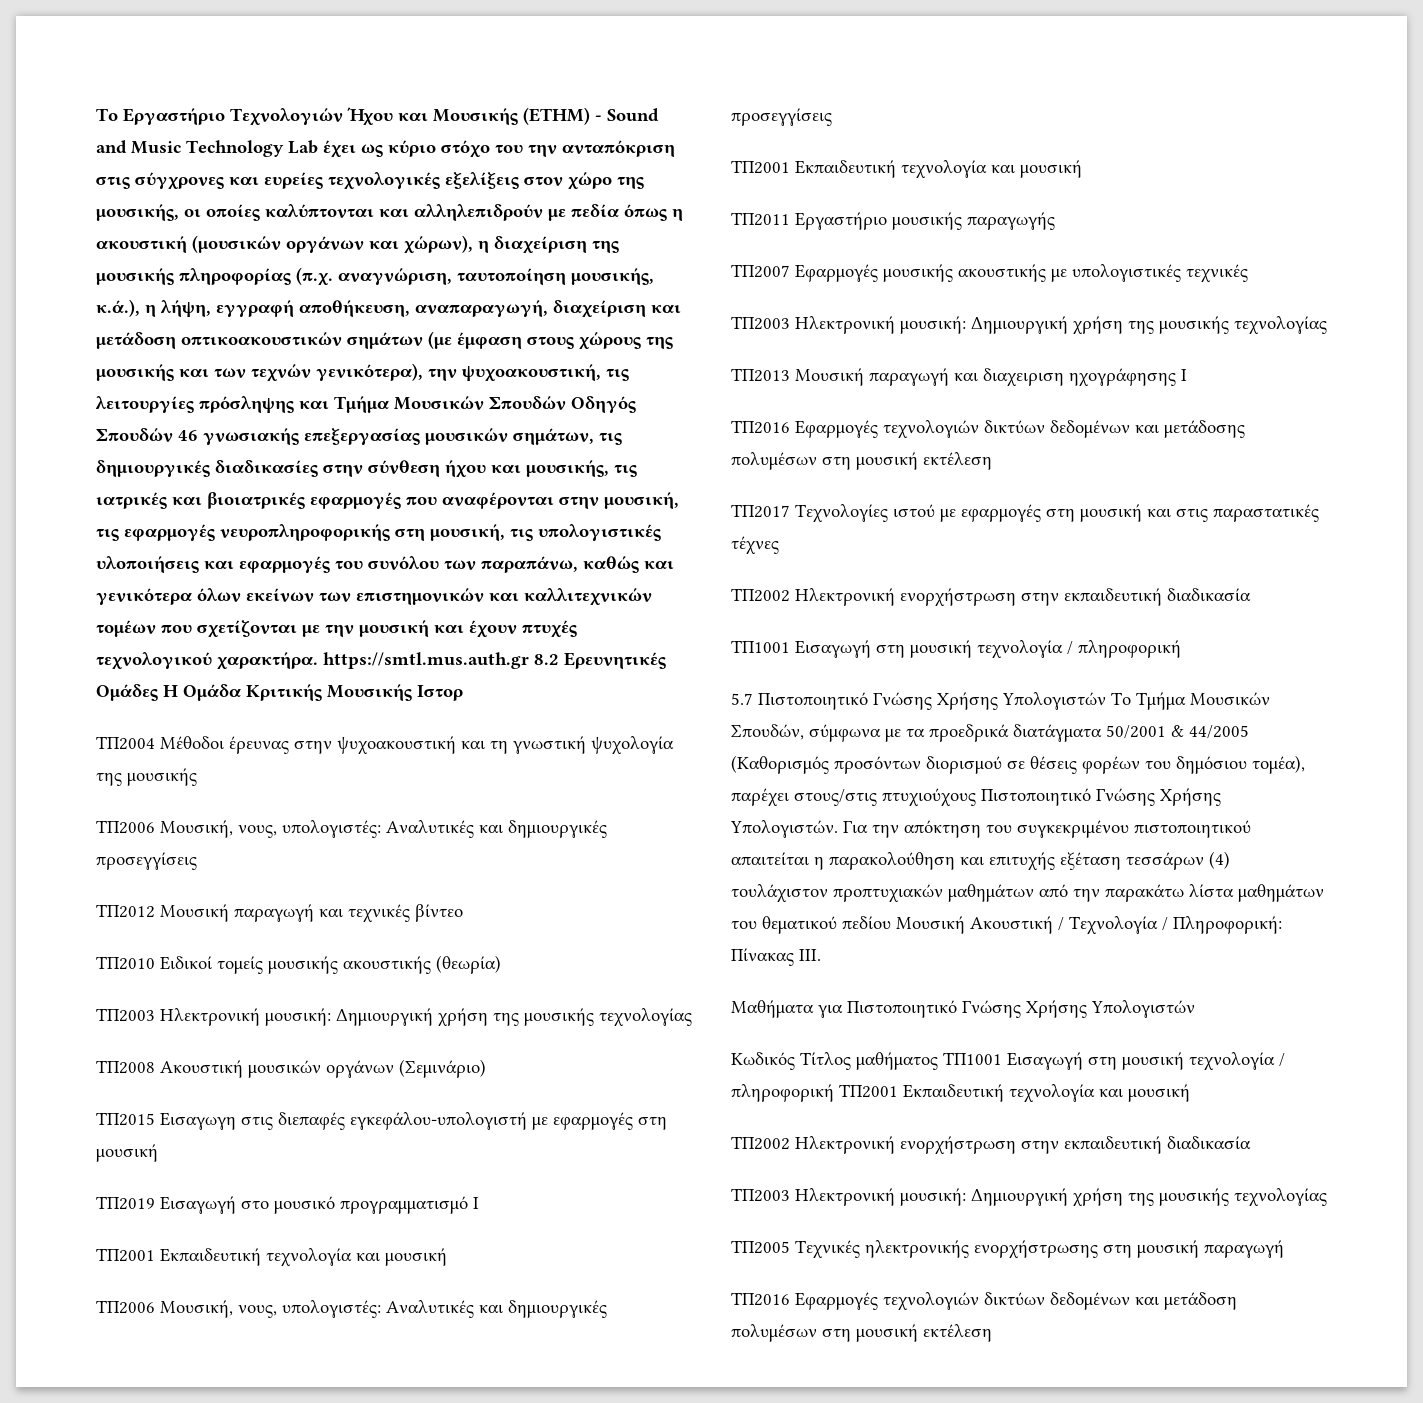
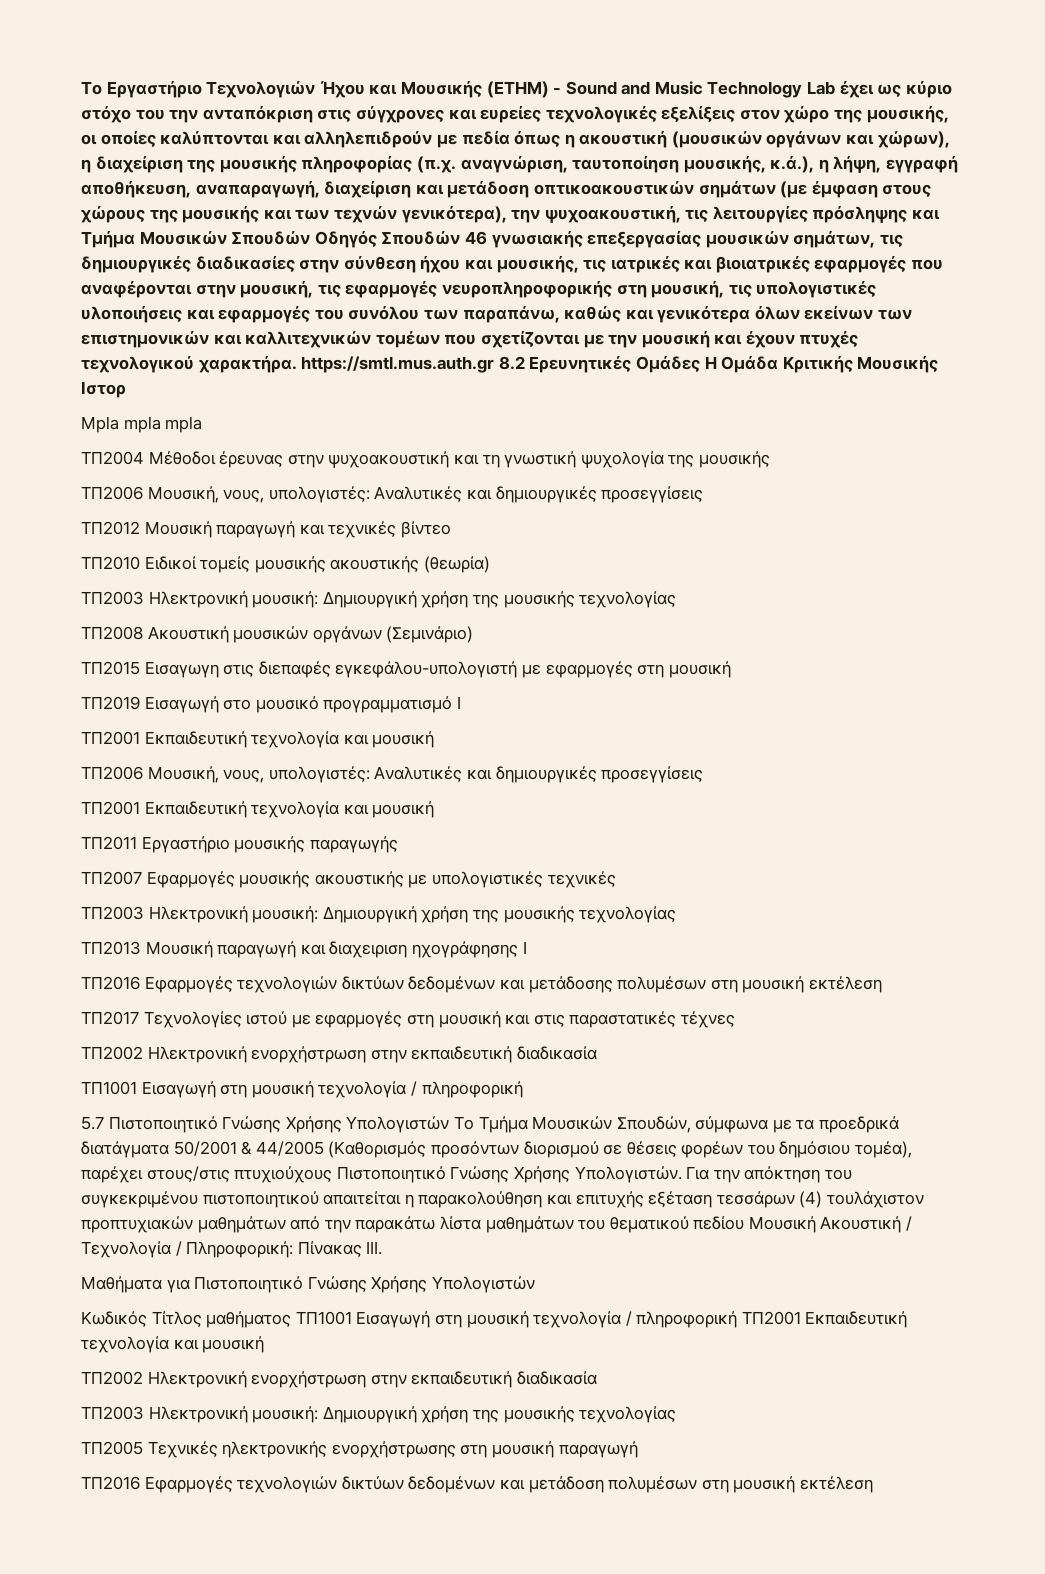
+ Mpla mpla mpla

